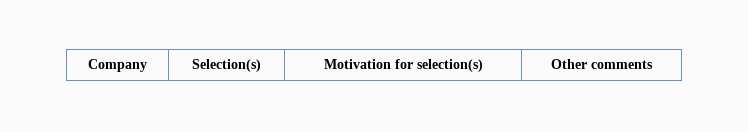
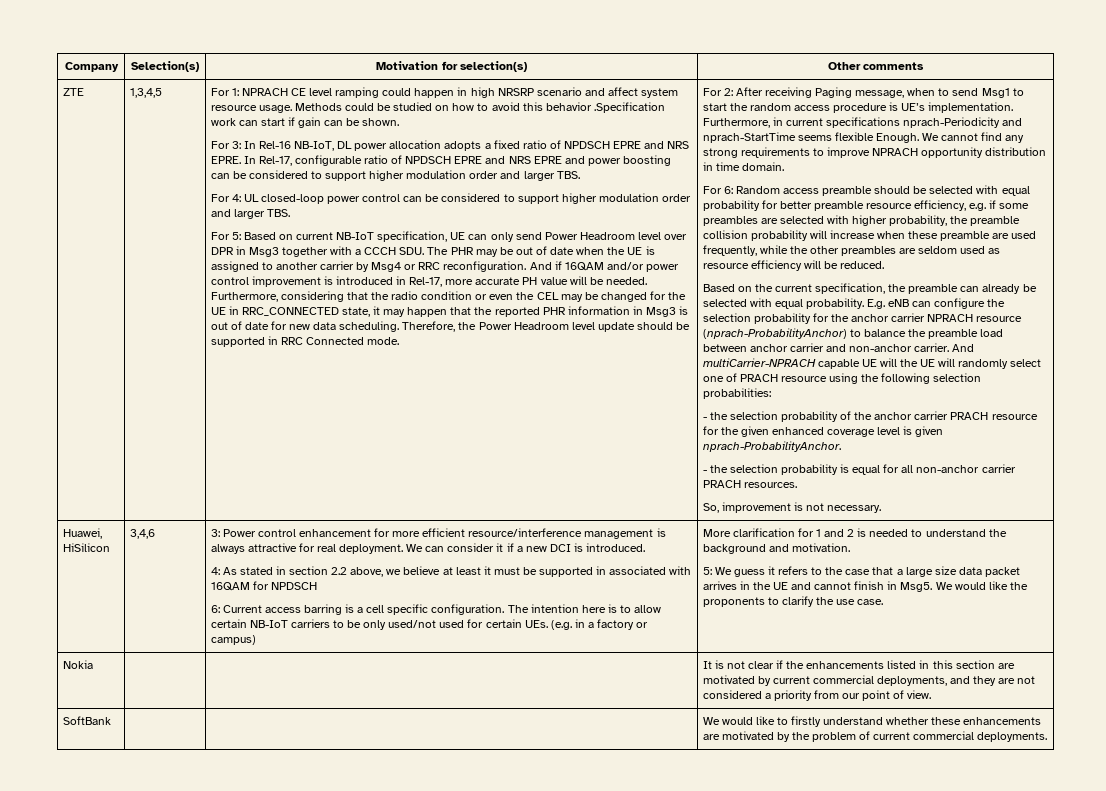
+ ZTE | 1,3,4,5 | For 1: NPRACH CE level ramping could happen in high NRSRP scenario and affect system resource usage. Methods could be studied on how to avoid this behavior .Specification work can start if gain can be shown.
+ For 3: In Rel-16 NB-IoT, DL power allocation adopts a fixed ratio of NPDSCH EPRE and NRS EPRE. In Rel-17, configurable ratio of NPDSCH EPRE and NRS EPRE and power boosting can be considered to support higher modulation order and larger TBS.
+ For 4: UL closed-loop power control can be considered to support higher modulation order and larger TBS.
+ For 5: Based on current NB-IoT specification, UE can only send Power Headroom level over DPR in Msg3 together with a CCCH SDU. The PHR may be out of date when the UE is assigned to another carrier by Msg4 or RRC reconfiguration. And if 16QAM and/or power control improvement is introduced in Rel-17, more accurate PH value will be needed. Furthermore, considering that the radio condition or even the CEL may be changed for the UE in RRC_CONNECTED state, it may happen that the reported PHR information in Msg3 is out of date for new data scheduling. Therefore, the Power Headroom level update should be supported in RRC Connected mode. | For 2: After receiving Paging message, when to send Msg1 to start the random access procedure is UE’s implementation. Furthermore, in current specifications nprach-Periodicity and nprach-StartTime seems flexible Enough. We cannot find any strong requirements to improve NPRACH opportunity distribution in time domain.
+ For 6: Random access preamble should be selected with equal probability for better preamble resource efficiency, e.g. if some preambles are selected with higher probability, the preamble collision probability will increase when these preamble are used frequently, while the other preambles are seldom used as resource efficiency will be reduced.
+ Based on the current specification, the preamble can already be selected with equal probability. E.g. eNB can configure the selection probability for the anchor carrier NPRACH resource (nprach-ProbabilityAnchor) to balance the preamble load between anchor carrier and non-anchor carrier. And multiCarrier-NPRACH capable UE will the UE will randomly select one of PRACH resource using the following selection probabilities:
+ - the selection probability of the anchor carrier PRACH resource for the given enhanced coverage level is given nprach-ProbabilityAnchor.
+ - the selection probability is equal for all non-anchor carrier PRACH resources.
+ So, improvement is not necessary.
+ Huawei, HiSilicon | 3,4,6 | 3: Power control enhancement for more efficient resource/interference management is always attractive for real deployment. We can consider it if a new DCI is introduced.
+ 4: As stated in section 2.2 above, we believe at least it must be supported in associated with 16QAM for NPDSCH
+ 6: Current access barring is a cell specific configuration. The intention here is to allow certain NB-IoT carriers to be only used/not used for certain UEs. (e.g. in a factory or campus) | More clarification for 1 and 2 is needed to understand the background and motivation.
+ 5: We guess it refers to the case that a large size data packet arrives in the UE and cannot finish in Msg5. We would like the proponents to clarify the use case.
+ Nokia | | | It is not clear if the enhancements listed in this section are motivated by current commercial deployments, and they are not considered a priority from our point of view.
+ SoftBank | | | We would like to firstly understand whether these enhancements are motivated by the problem of current commercial deployments.

